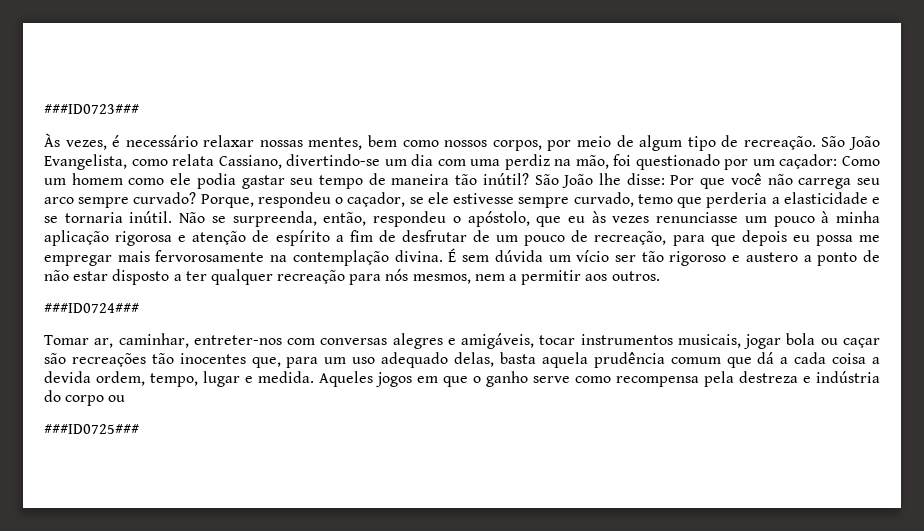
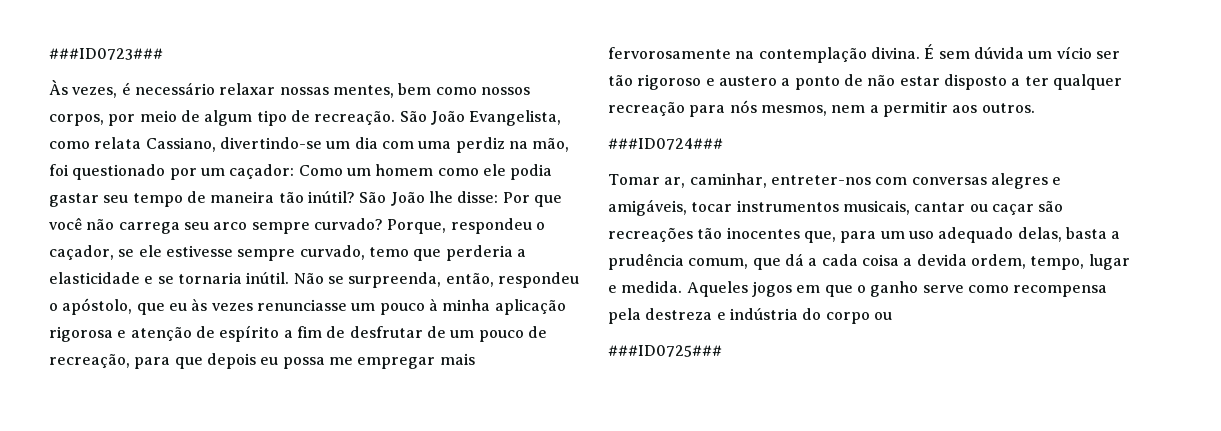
- Tomar ar, caminhar, entreter-nos com conversas alegres e amigáveis, tocar instrumentos musicais, jogar bola ou caçar são recreações tão inocentes que, para um uso adequado delas, basta aquela prudência comum que dá a cada coisa a devida ordem, tempo, lugar e medida.
+ Tomar ar, caminhar, entreter-nos com conversas alegres e amigáveis, tocar instrumentos musicais, cantar ou caçar são recreações tão inocentes que, para um uso adequado delas, basta a prudência comum, que dá a cada coisa a devida ordem, tempo, lugar e medida.

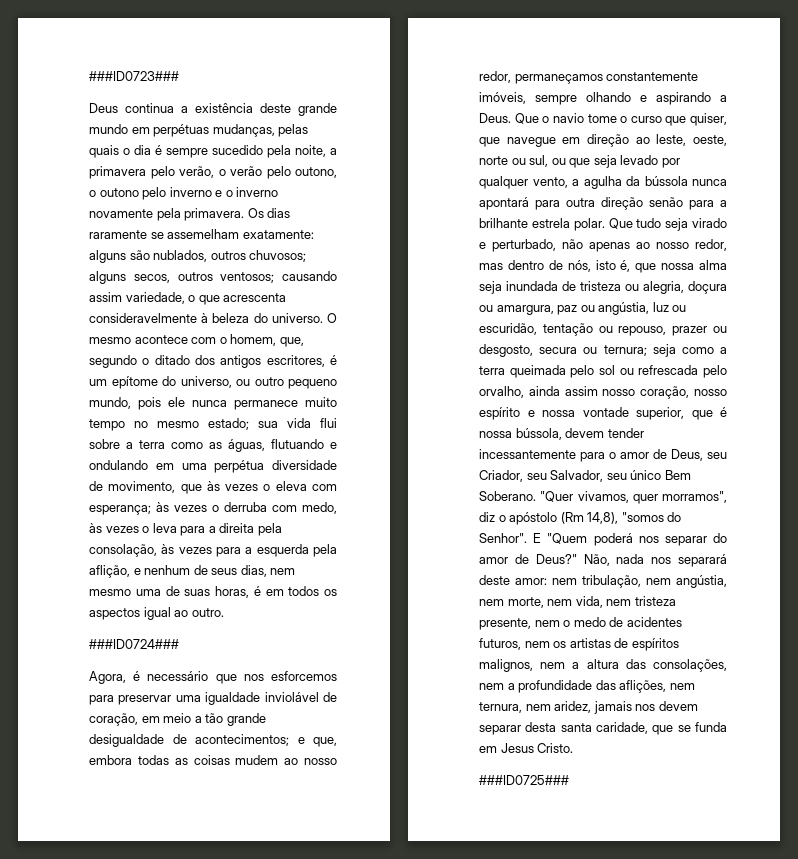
- Às vezes, é necessário relaxar nossas mentes, bem como nossos corpos, por meio de algum tipo de recreação. São João Evangelista, como relata Cassiano, divertindo-se um dia com uma perdiz na mão, foi questionado por um caçador: Como um homem como ele podia gastar seu tempo de maneira tão inútil? São João lhe disse: Por que você não carrega seu arco sempre curvado? Porque, respondeu o caçador, se ele estivesse sempre curvado, temo que perderia a elasticidade e se tornaria inútil. Não se surpreenda, então, respondeu o apóstolo, que eu às vezes renunciasse um pouco à minha aplicação rigorosa e atenção de espírito a fim de desfrutar de um pouco de recreação, para que depois eu possa me empregar mais fervorosamente na contemplação divina. É sem dúvida um vício ser tão rigoroso e austero a ponto de não estar disposto a ter qualquer recreação para nós mesmos, nem a permitir aos outros.
+ Deus continua a existência deste grande mundo em perpétuas mudanças, pelas quais o dia é sempre sucedido pela noite, a primavera pelo verão, o verão pelo outono, o outono pelo inverno e o inverno novamente pela primavera. Os dias raramente se assemelham exatamente: alguns são nublados, outros chuvosos; alguns secos, outros ventosos; causando assim variedade, o que acrescenta consideravelmente à beleza do universo. O mesmo acontece com o homem, que, segundo o ditado dos antigos escritores, é um epítome do universo, ou outro pequeno mundo, pois ele nunca permanece muito tempo no mesmo estado; sua vida flui sobre a terra como as águas, flutuando e ondulando em uma perpétua diversidade de movimento, que às vezes o eleva com esperança; às vezes o derruba com medo, às vezes o leva para a direita pela consolação, às vezes para a esquerda pela aflição, e nenhum de seus dias, nem mesmo uma de suas horas, é em todos os aspectos igual ao outro.
  ###ID0724###
- Tomar ar, caminhar, entreter-nos com conversas alegres e amigáveis, tocar instrumentos musicais, cantar ou caçar são recreações tão inocentes que, para um uso adequado delas, basta a prudência comum, que dá a cada coisa a devida ordem, tempo, lugar e medida. Aqueles jogos em que o ganho serve como recompensa pela destreza e indústria do corpo ou
+ Agora, é necessário que nos esforcemos para preservar uma igualdade inviolável de coração, em meio a tão grande desigualdade de acontecimentos; e que, embora todas as coisas mudem ao nosso redor, permaneçamos constantemente imóveis, sempre olhando e aspirando a Deus. Que o navio tome o curso que quiser, que navegue em direção ao leste, oeste, norte ou sul, ou que seja levado por qualquer vento, a agulha da bússola nunca apontará para outra direção senão para a brilhante estrela polar. Que tudo seja virado e perturbado, não apenas ao nosso redor, mas dentro de nós, isto é, que nossa alma seja inundada de tristeza ou alegria, doçura ou amargura, paz ou angústia, luz ou escuridão, tentação ou repouso, prazer ou desgosto, secura ou ternura; seja como a terra queimada pelo sol ou refrescada pelo orvalho, ainda assim nosso coração, nosso espírito e nossa vontade superior, que é nossa bússola, devem tender incessantemente para o amor de Deus, seu Criador, seu Salvador, seu único Bem Soberano. "Quer vivamos, quer morramos", diz o apóstolo (Rm 14,8), "somos do Senhor". E "Quem poderá nos separar do amor de Deus?" Não, nada nos separará deste amor: nem tribulação, nem angústia, nem morte, nem vida, nem tristeza presente, nem o medo de acidentes futuros, nem os artistas de espíritos malignos, nem a altura das consolações, nem a profundidade das aflições, nem ternura, nem aridez, jamais nos devem separar desta santa caridade, que se funda em Jesus Cristo.

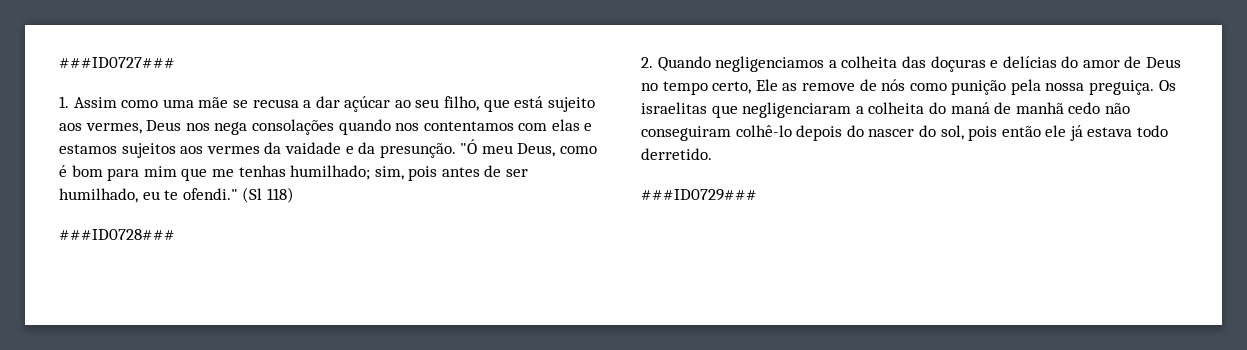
- ###ID0723###
- Deus continua a existência deste grande mundo em perpétuas mudanças, pelas quais o dia é sempre sucedido pela noite, a primavera pelo verão, o verão pelo outono, o outono pelo inverno e o inverno novamente pela primavera. Os dias raramente se assemelham exatamente: alguns são nublados, outros chuvosos; alguns secos, outros ventosos; causando assim variedade, o que acrescenta consideravelmente à beleza do universo. O mesmo acontece com o homem, que, segundo o ditado dos antigos escritores, é um epítome do universo, ou outro pequeno mundo, pois ele nunca permanece muito tempo no mesmo estado; sua vida flui sobre a terra como as águas, flutuando e ondulando em uma perpétua diversidade de movimento, que às vezes o eleva com esperança; às vezes o derruba com medo, às vezes o leva para a direita pela consolação, às vezes para a esquerda pela aflição, e nenhum de seus dias, nem mesmo uma de suas horas, é em todos os aspectos igual ao outro.
- ###ID0724###
- Agora, é necessário que nos esforcemos para preservar uma igualdade inviolável de coração, em meio a tão grande desigualdade de acontecimentos; e que, embora todas as coisas mudem ao nosso redor, permaneçamos constantemente imóveis, sempre olhando e aspirando a Deus. Que o navio tome o curso que quiser, que navegue em direção ao leste, oeste, norte ou sul, ou que seja levado por qualquer vento, a agulha da bússola nunca apontará para outra direção senão para a brilhante estrela polar. Que tudo seja virado e perturbado, não apenas ao nosso redor, mas dentro de nós, isto é, que nossa alma seja inundada de tristeza ou alegria, doçura ou amargura, paz ou angústia, luz ou escuridão, tentação ou repouso, prazer ou desgosto, secura ou ternura; seja como a terra queimada pelo sol ou refrescada pelo orvalho, ainda assim nosso coração, nosso espírito e nossa vontade superior, que é nossa bússola, devem tender incessantemente para o amor de Deus, seu Criador, seu Salvador, seu único Bem Soberano. "Quer vivamos, quer morramos", diz o apóstolo (Rm 14,8), "somos do Senhor". E "Quem poderá nos separar do amor de Deus?" Não, nada nos separará deste amor: nem tribulação, nem angústia, nem morte, nem vida, nem tristeza presente, nem o medo de acidentes futuros, nem os artistas de espíritos malignos, nem a altura das consolações, nem a profundidade das aflições, nem ternura, nem aridez, jamais nos devem separar desta santa caridade, que se funda em Jesus Cristo.
- ###ID0725###
+ ###ID0727###
+ 1. Assim como uma mãe se recusa a dar açúcar ao seu filho, que está sujeito aos vermes, Deus nos nega consolações quando nos contentamos com elas e estamos sujeitos aos vermes da vaidade e da presunção. "Ó meu Deus, como é bom para mim que me tenhas humilhado; sim, pois antes de ser humilhado, eu te ofendi." (Sl 118)
+ ###ID0728###
+ 2. Quando negligenciamos a colheita das doçuras e delícias do amor de Deus no tempo certo, Ele as remove de nós como punição pela nossa preguiça. Os israelitas que negligenciaram a colheita do maná de manhã cedo não conseguiram colhê-lo depois do nascer do sol, pois então ele já estava todo derretido.
+ ###ID0729###

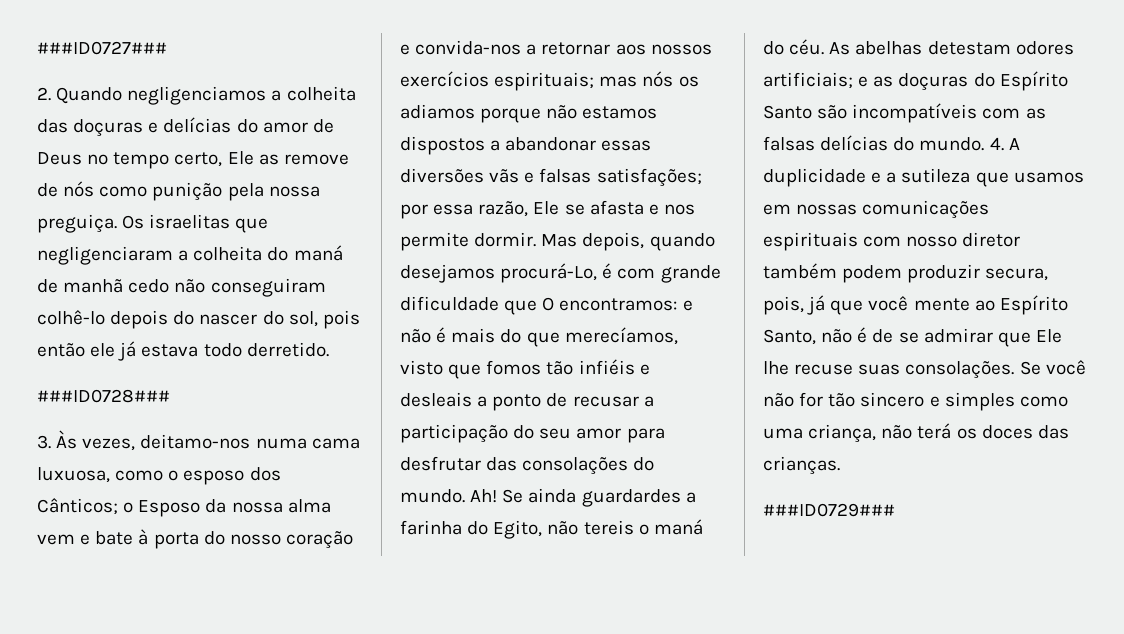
- 1. Assim como uma mãe se recusa a dar açúcar ao seu filho, que está sujeito aos vermes, Deus nos nega consolações quando nos contentamos com elas e estamos sujeitos aos vermes da vaidade e da presunção. "Ó meu Deus, como é bom para mim que me tenhas humilhado; sim, pois antes de ser humilhado, eu te ofendi." (Sl 118)
- ###ID0728###
+ ###ID0728###
+ 3. Às vezes, deitamo-nos numa cama luxuosa, como o esposo dos Cânticos; o Esposo da nossa alma vem e bate à porta do nosso coração e convida-nos a retornar aos nossos exercícios espirituais; mas nós os adiamos porque não estamos dispostos a abandonar essas diversões vãs e falsas satisfações; por essa razão, Ele se afasta e nos permite dormir. Mas depois, quando desejamos procurá-Lo, é com grande dificuldade que O encontramos: e não é mais do que merecíamos, visto que fomos tão infiéis e desleais a ponto de recusar a participação do seu amor para desfrutar das consolações do mundo. Ah! Se ainda guardardes a farinha do Egito, não tereis o maná do céu. As abelhas detestam odores artificiais; e as doçuras do Espírito Santo são incompatíveis com as falsas delícias do mundo. 4. A duplicidade e a sutileza que usamos em nossas comunicações espirituais com nosso diretor também podem produzir secura, pois, já que você mente ao Espírito Santo, não é de se admirar que Ele lhe recuse suas consolações. Se você não for tão sincero e simples como uma criança, não terá os doces das crianças.

